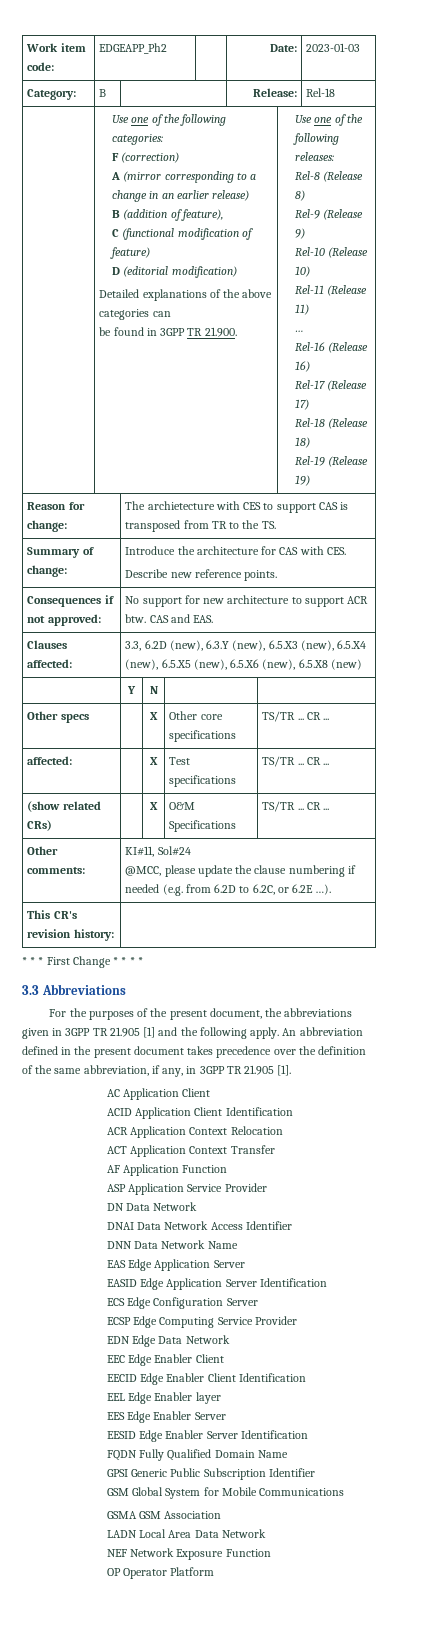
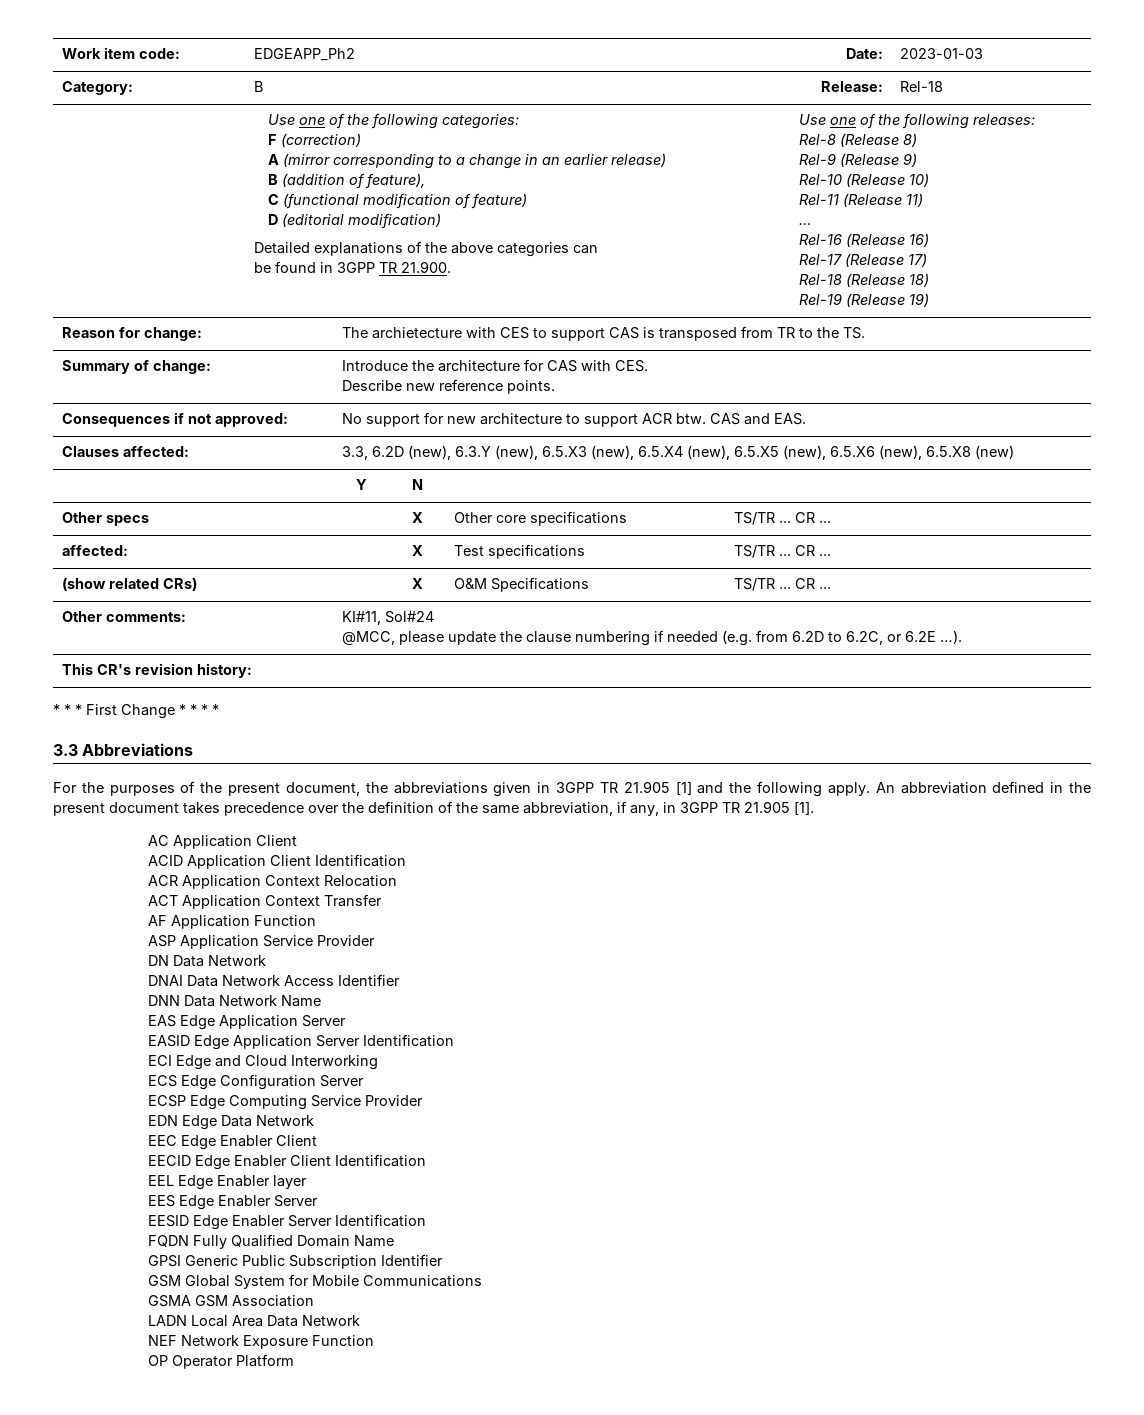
+ ECI Edge and Cloud Interworking

